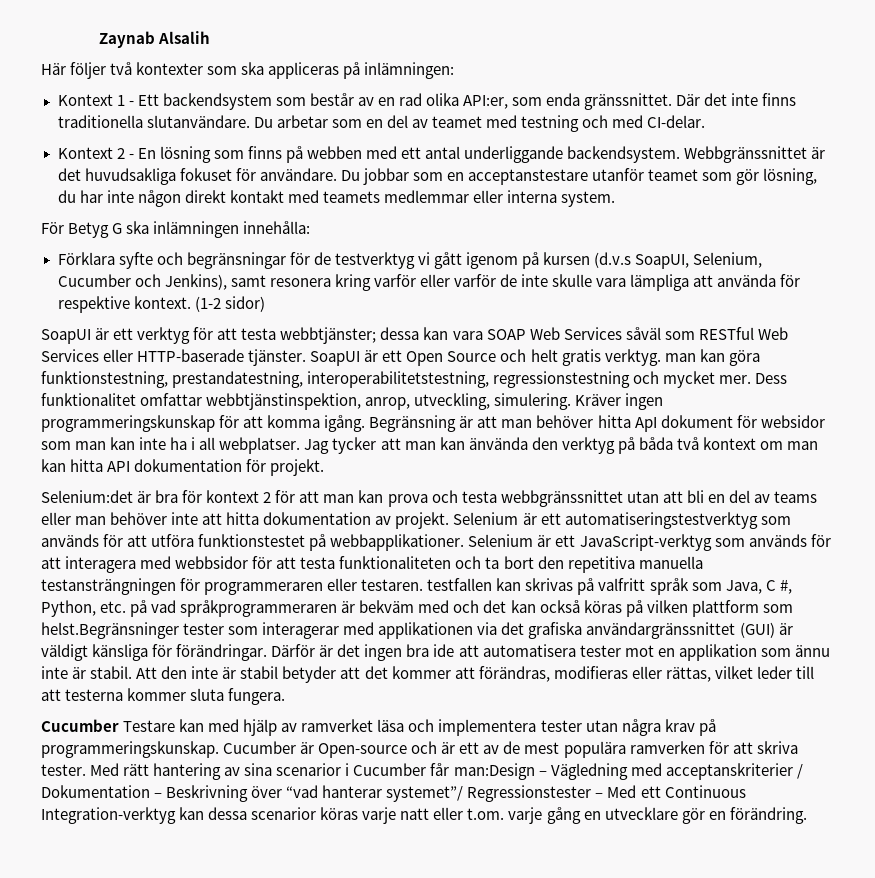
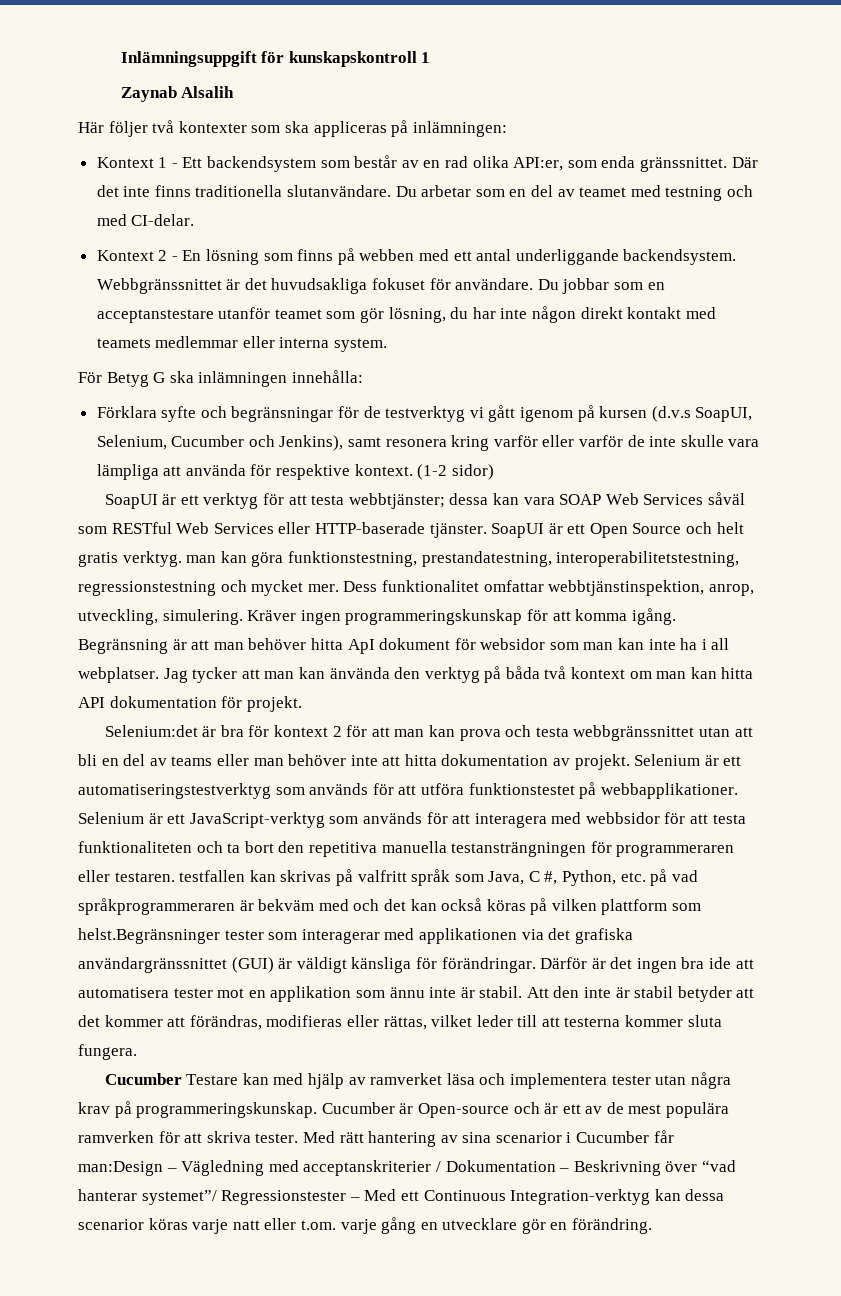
+ Inlämningsuppgift för kunskapskontroll 1

